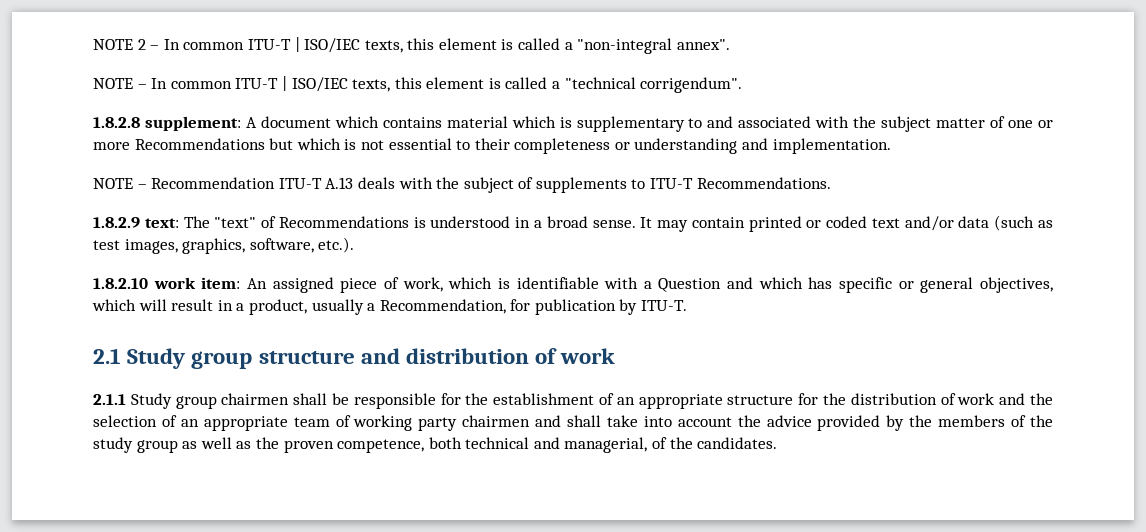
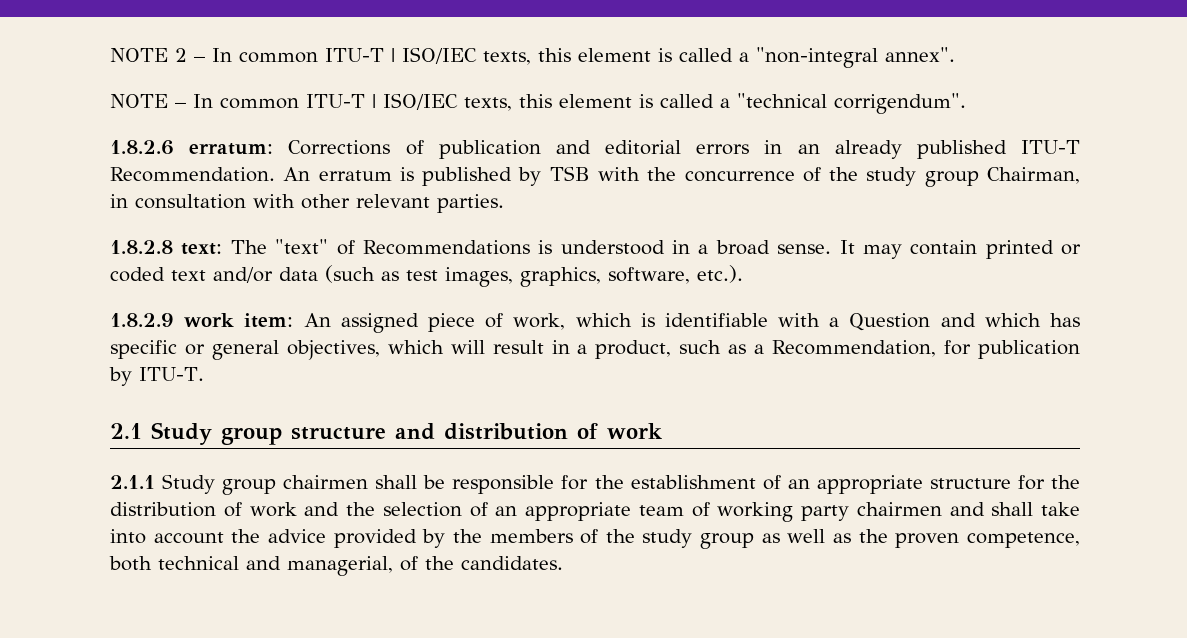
- 1.8.2.8 supplement: A document which contains material which is supplementary to and associated with the subject matter of one or more Recommendations but which is not essential to their completeness or understanding and implementation.
- NOTE – Recommendation ITU-T A.13 deals with the subject of supplements to ITU-T Recommendations.
- 1.8.2.9 text: The "text" of Recommendations is understood in a broad sense.
+ 1.8.2.6 erratum: Corrections of publication and editorial errors in an already published ITU-T Recommendation. An erratum is published by TSB with the concurrence of the study group Chairman, in consultation with other relevant parties.
+ 1.8.2.8 text: The "text" of Recommendations is understood in a broad sense.
- 1.8.2.10 work item: An assigned piece of work, which is identifiable with a Question and which has specific or general objectives, which will result in a product, usually a Recommendation, for publication by ITU-T.
+ 1.8.2.9 work item: An assigned piece of work, which is identifiable with a Question and which has specific or general objectives, which will result in a product, such as a Recommendation, for publication by ITU-T.

